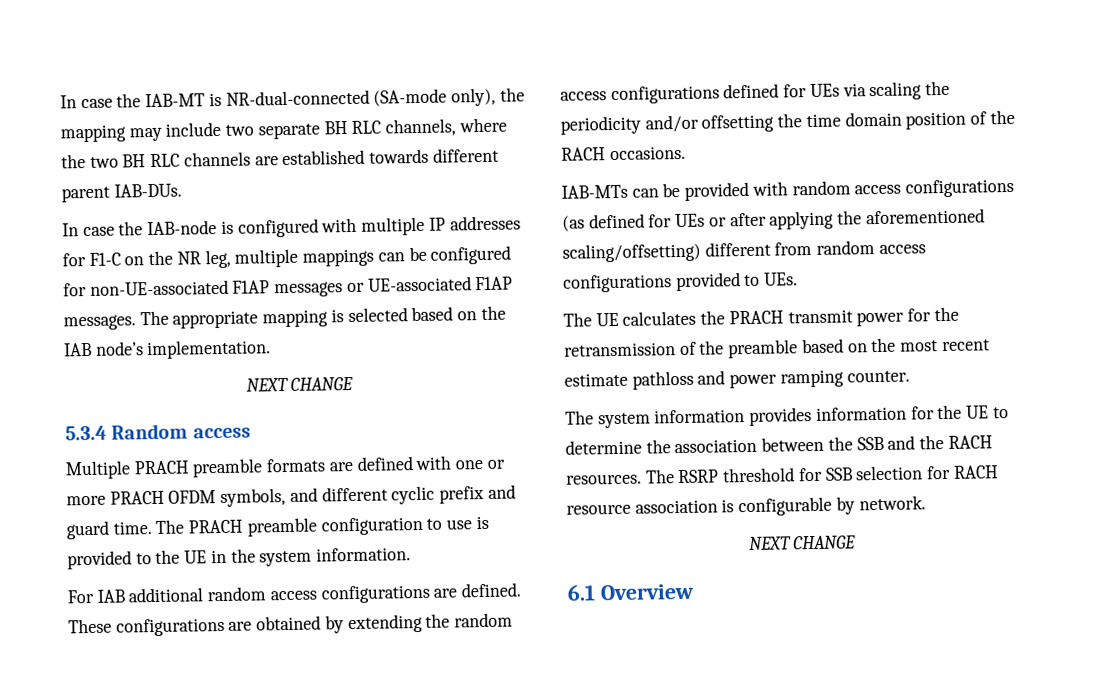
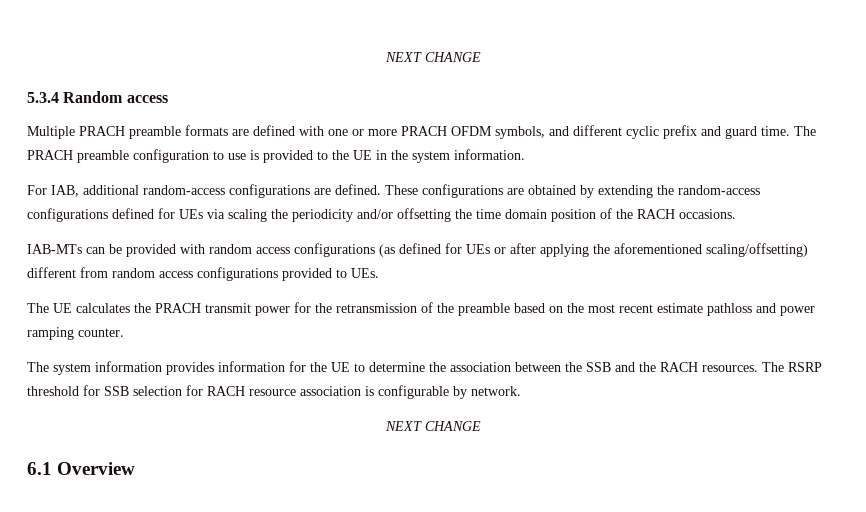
- In case the IAB-MT is NR-dual-connected (SA-mode only), the mapping may include two separate BH RLC channels, where the two BH RLC channels are established towards different parent IAB-DUs.
- In case the IAB-node is configured with multiple IP addresses for F1-C on the NR leg, multiple mappings can be configured for non-UE-associated F1AP messages or UE-associated F1AP messages. The appropriate mapping is selected based on the IAB node’s implementation.
- For IAB additional random access configurations are defined.
+ For IAB, additional random-access configurations are defined.
- These configurations are obtained by extending the random access configurations defined for UEs via scaling the periodicity and/or offsetting the time domain position of the RACH occasions.
+ These configurations are obtained by extending the random-access configurations defined for UEs via scaling the periodicity and/or offsetting the time domain position of the RACH occasions.

